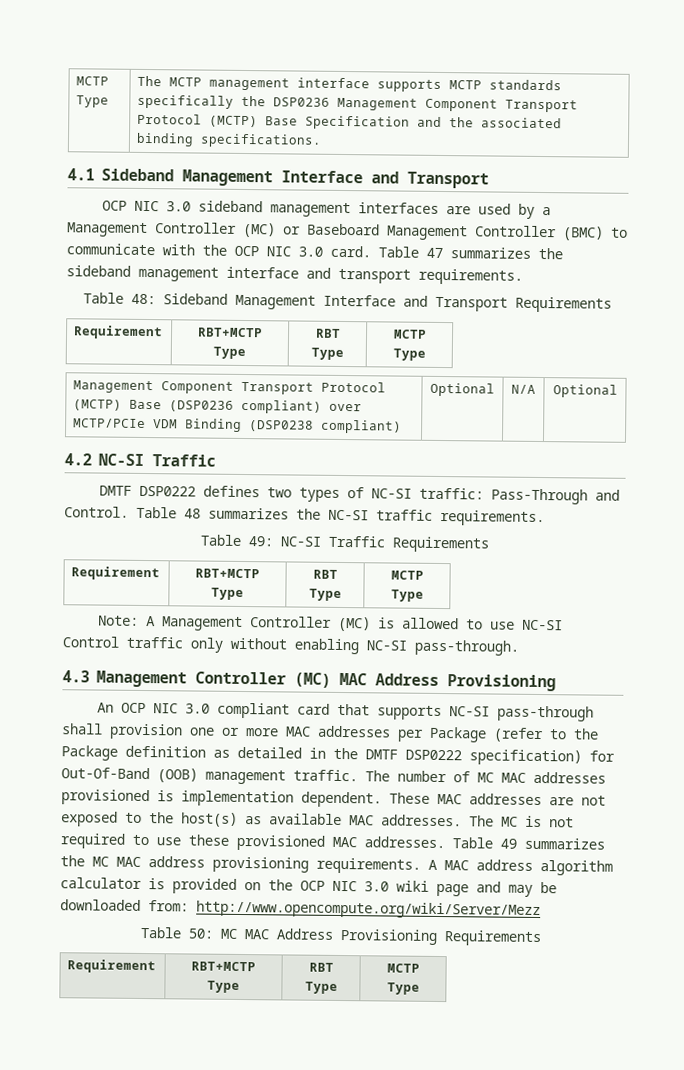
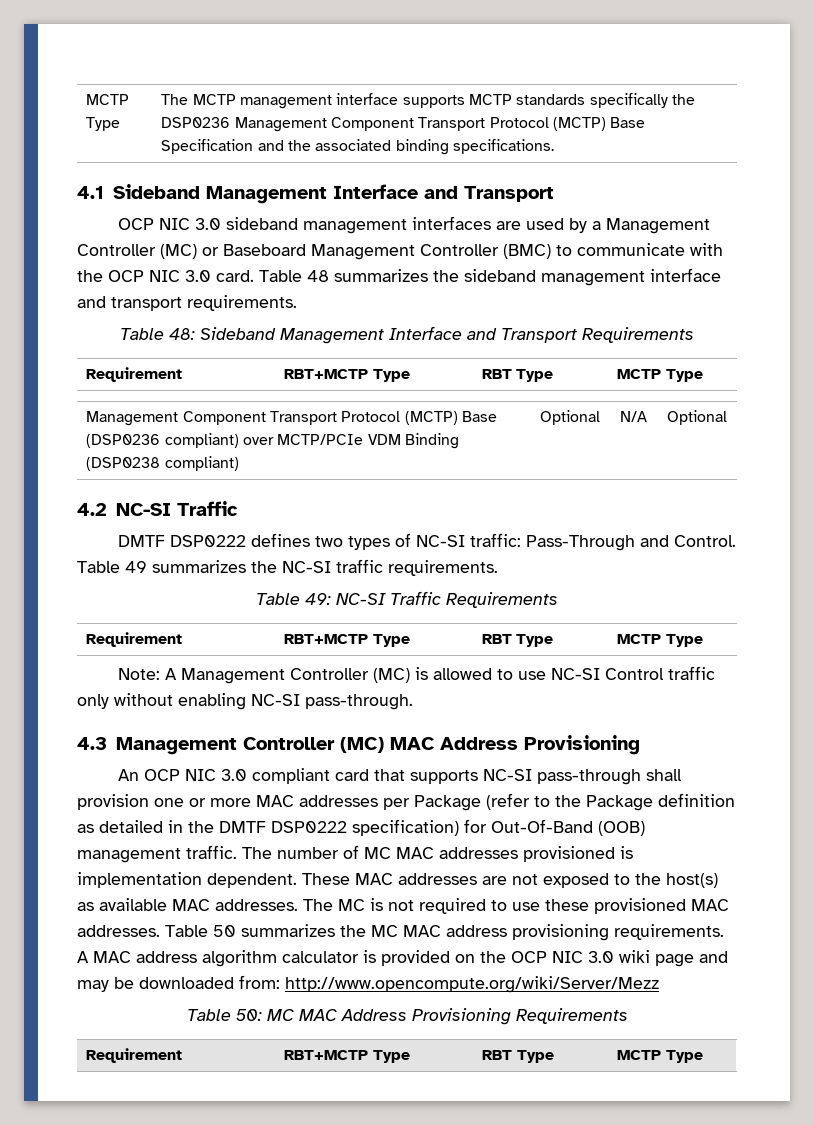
- Table 47 summarizes the sideband management interface and transport requirements.
+ Table 48 summarizes the sideband management interface and transport requirements.
- Table 48 summarizes the NC-SI traffic requirements.
+ Table 49 summarizes the NC-SI traffic requirements.
- Table 49 summarizes the MC MAC address provisioning requirements.
+ Table 50 summarizes the MC MAC address provisioning requirements.

